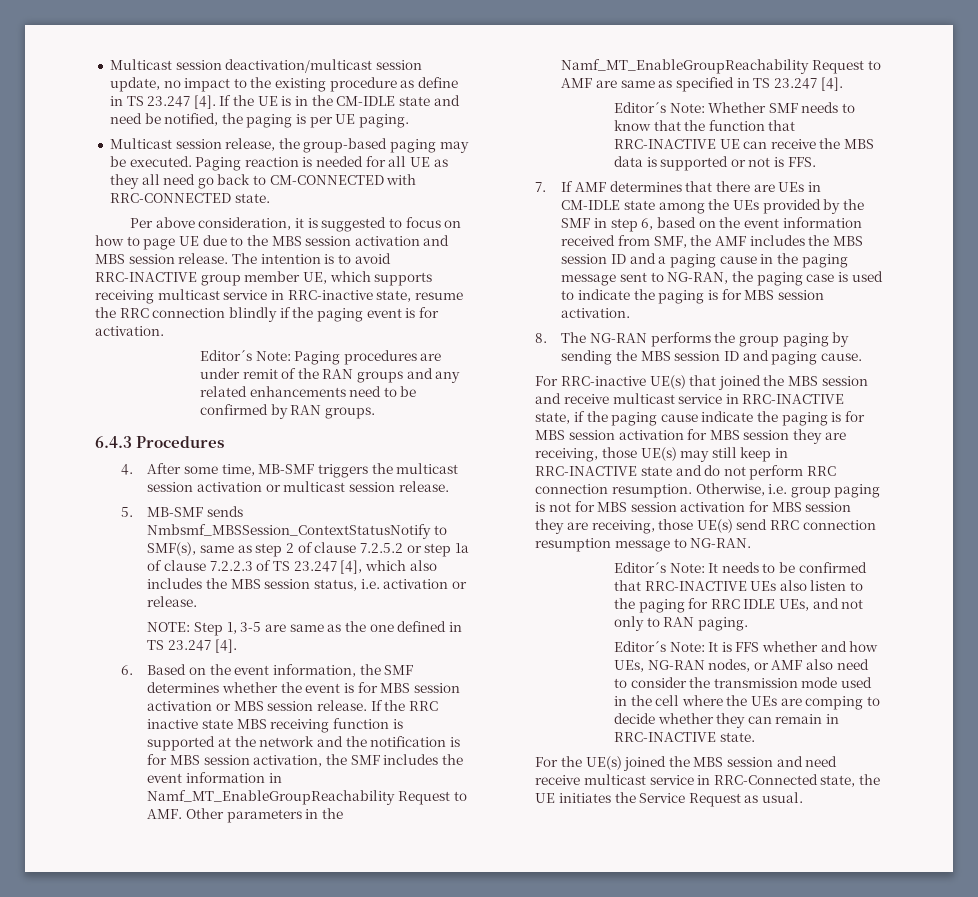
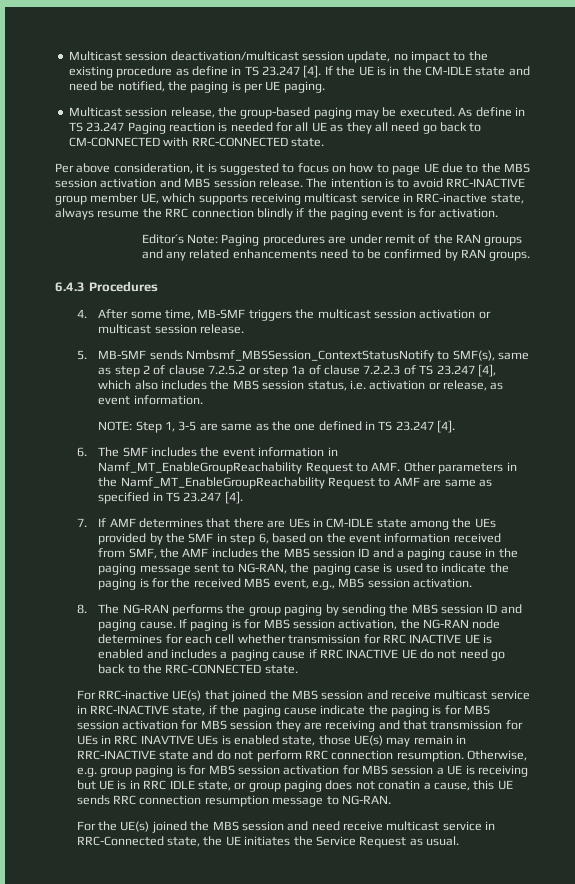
- Paging reaction is needed for all UE as they all need go back to CM-CONNECTED with RRC-CONNECTED state.
+ As define in TS 23.247 Paging reaction is needed for all UE as they all need go back to CM-CONNECTED with RRC-CONNECTED state.
- The intention is to avoid RRC-INACTIVE group member UE, which supports receiving multicast service in RRC-inactive state, resume the RRC connection blindly if the paging event is for activation.
+ The intention is to avoid RRC-INACTIVE group member UE, which supports receiving multicast service in RRC-inactive state, always resume the RRC connection blindly if the paging event is for activation.
- 5. MB-SMF sends Nmbsmf_MBSSession_ContextStatusNotify to SMF(s), same as step 2 of clause 7.2.5.2 or step 1a of clause 7.2.2.3 of TS 23.247 [4], which also includes the MBS session status, i.e. activation or release.
+ 5. MB-SMF sends Nmbsmf_MBSSession_ContextStatusNotify to SMF(s), same as step 2 of clause 7.2.5.2 or step 1a of clause 7.2.2.3 of TS 23.247 [4], which also includes the MBS session status, i.e. activation or release, as event information.
- 6. Based on the event information, the SMF determines whether the event is for MBS session activation or MBS session release. If the RRC inactive state MBS receiving function is supported at the network and the notification is for MBS session activation, the SMF includes the event information in Namf_MT_EnableGroupReachability Request to AMF. Other parameters in the Namf_MT_EnableGroupReachability Request to AMF are same as specified in TS 23.247 [4].
+ 6. The SMF includes the event information in Namf_MT_EnableGroupReachability Request to AMF. Other parameters in the Namf_MT_EnableGroupReachability Request to AMF are same as specified in TS 23.247 [4].
- Editor´s Note: Whether SMF needs to know that the function that RRC-INACTIVE UE can receive the MBS data is supported or not is FFS.
- 7. If AMF determines that there are UEs in CM-IDLE state among the UEs provided by the SMF in step 6, based on the event information received from SMF, the AMF includes the MBS session ID and a paging cause in the paging message sent to NG-RAN, the paging case is used to indicate the paging is for MBS session activation.
+ 7. If AMF determines that there are UEs in CM-IDLE state among the UEs provided by the SMF in step 6, based on the event information received from SMF, the AMF includes the MBS session ID and a paging cause in the paging message sent to NG-RAN, the paging case is used to indicate the paging is for the received MBS event, e.g., MBS session activation.
+ If paging is for MBS session activation, the NG-RAN node determines for each cell whether transmission for RRC INACTIVE UE is enabled and includes a paging cause if RRC INACTIVE UE do not need go back to the RRC-CONNECTED state.
- For RRC-inactive UE(s) that joined the MBS session and receive multicast service in RRC-INACTIVE state, if the paging cause indicate the paging is for MBS session activation for MBS session they are receiving, those UE(s) may still keep in RRC-INACTIVE state and do not perform RRC connection resumption.
+ For RRC-inactive UE(s) that joined the MBS session and receive multicast service in RRC-INACTIVE state, if the paging cause indicate the paging is for MBS session activation for MBS session they are receiving and that transmission for UEs in RRC INAVTIVE UEs is enabled state, those UE(s) may remain in RRC-INACTIVE state and do not perform RRC connection resumption.
- Otherwise, i.e. group paging is not for MBS session activation for MBS session they are receiving, those UE(s) send RRC connection resumption message to NG-RAN.
+ Otherwise, e.g. group paging is for MBS session activation for MBS session a UE is receiving but UE is in RRC IDLE state, or group paging does not conatin a cause, this UE sends RRC connection resumption message to NG-RAN.
- Editor´s Note: It needs to be confirmed that RRC-INACTIVE UEs also listen to the paging for RRC IDLE UEs, and not only to RAN paging.
- Editor´s Note: It is FFS whether and how UEs, NG-RAN nodes, or AMF also need to consider the transmission mode used in the cell where the UEs are comping to decide whether they can remain in RRC-INACTIVE state.

